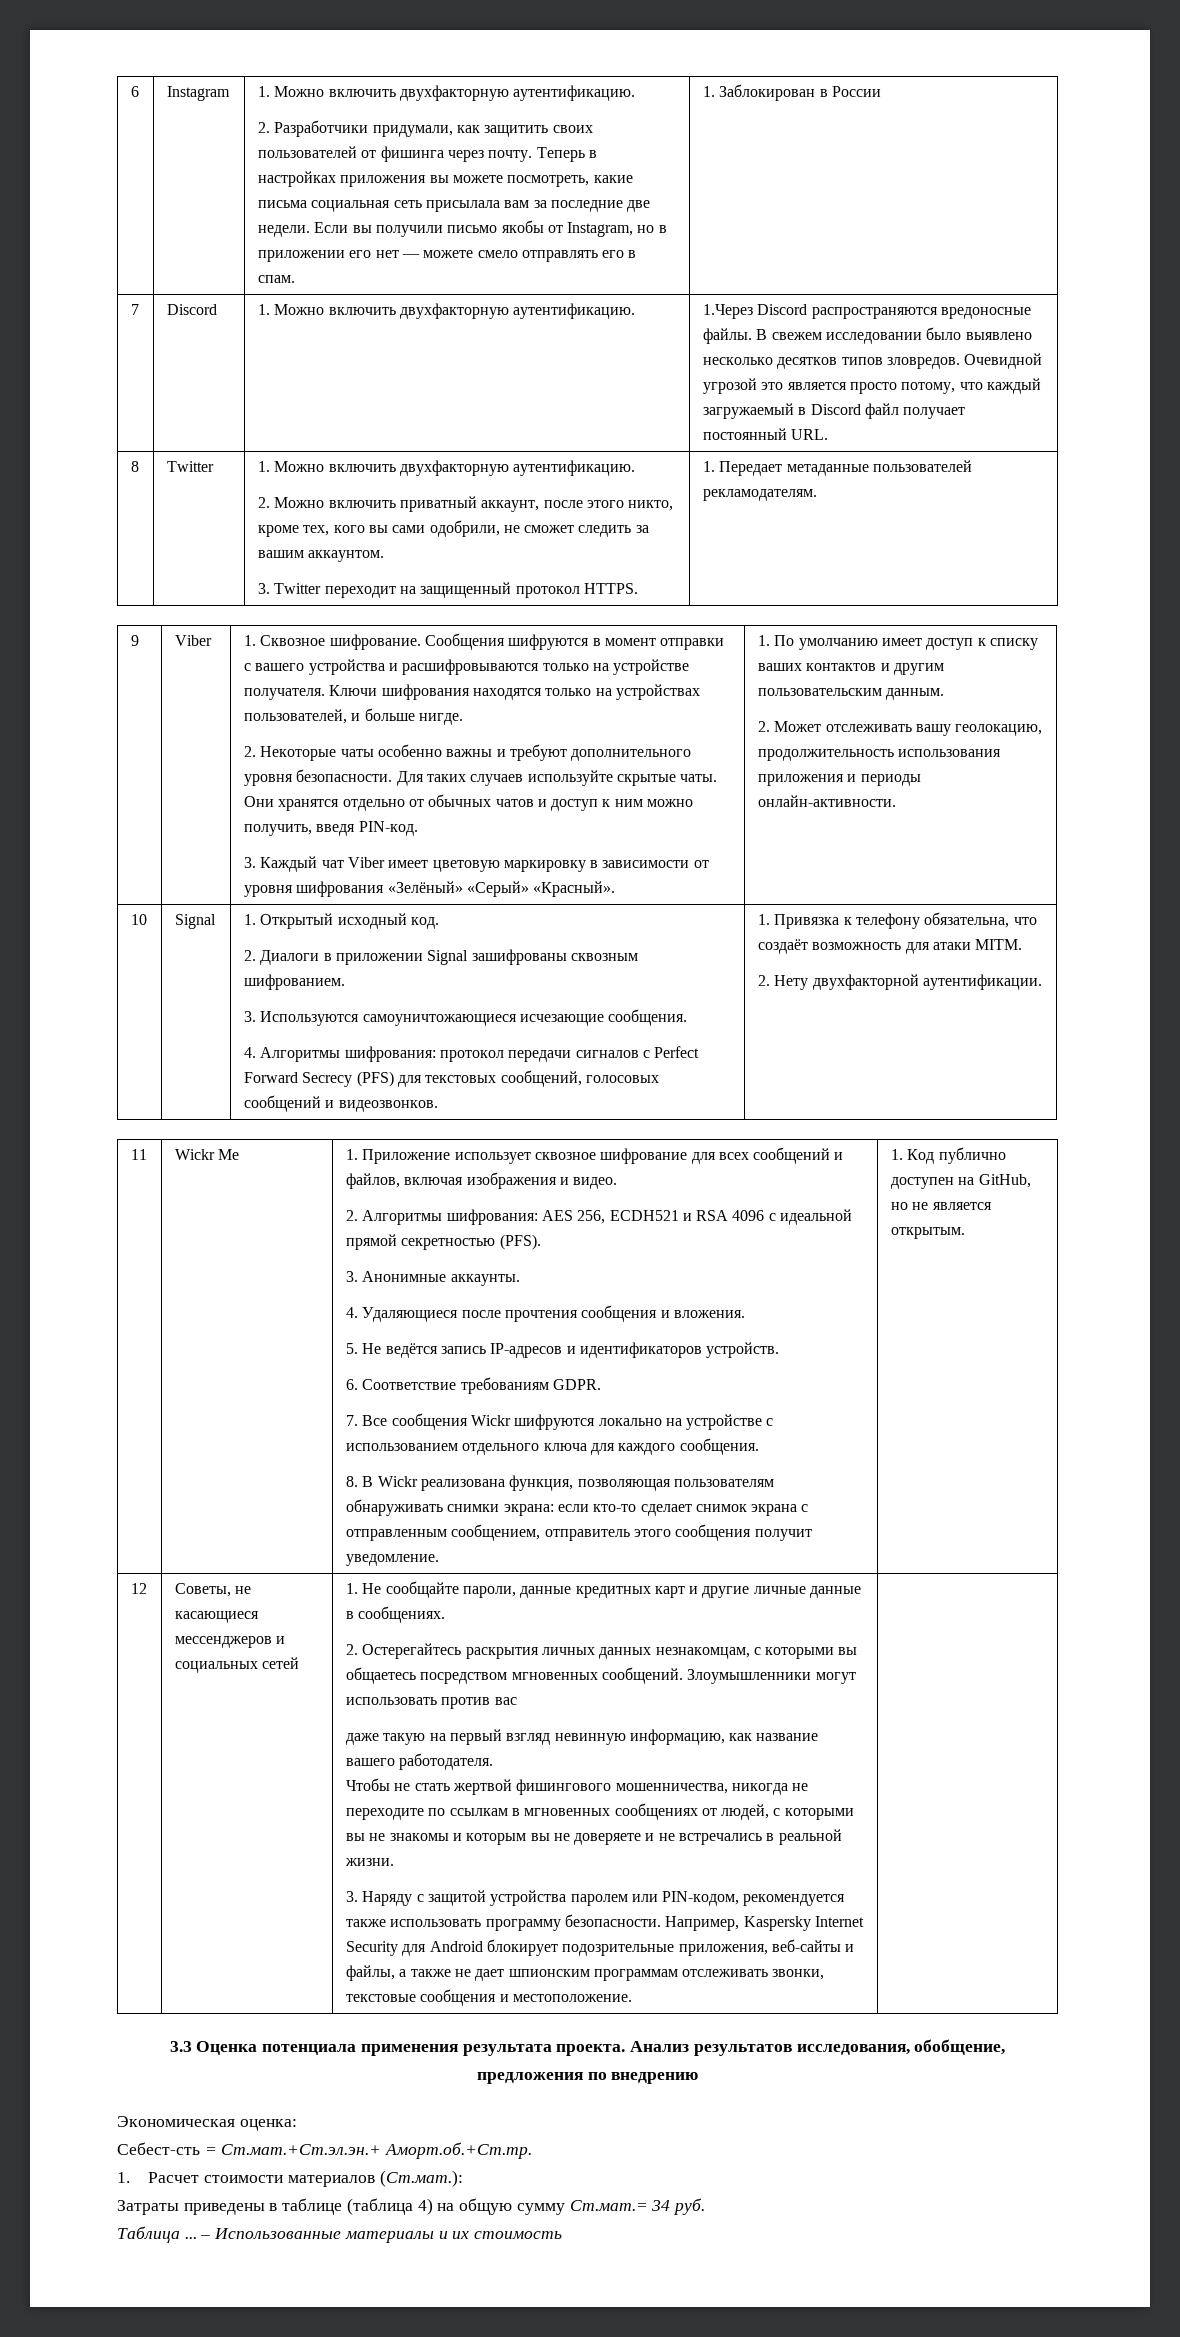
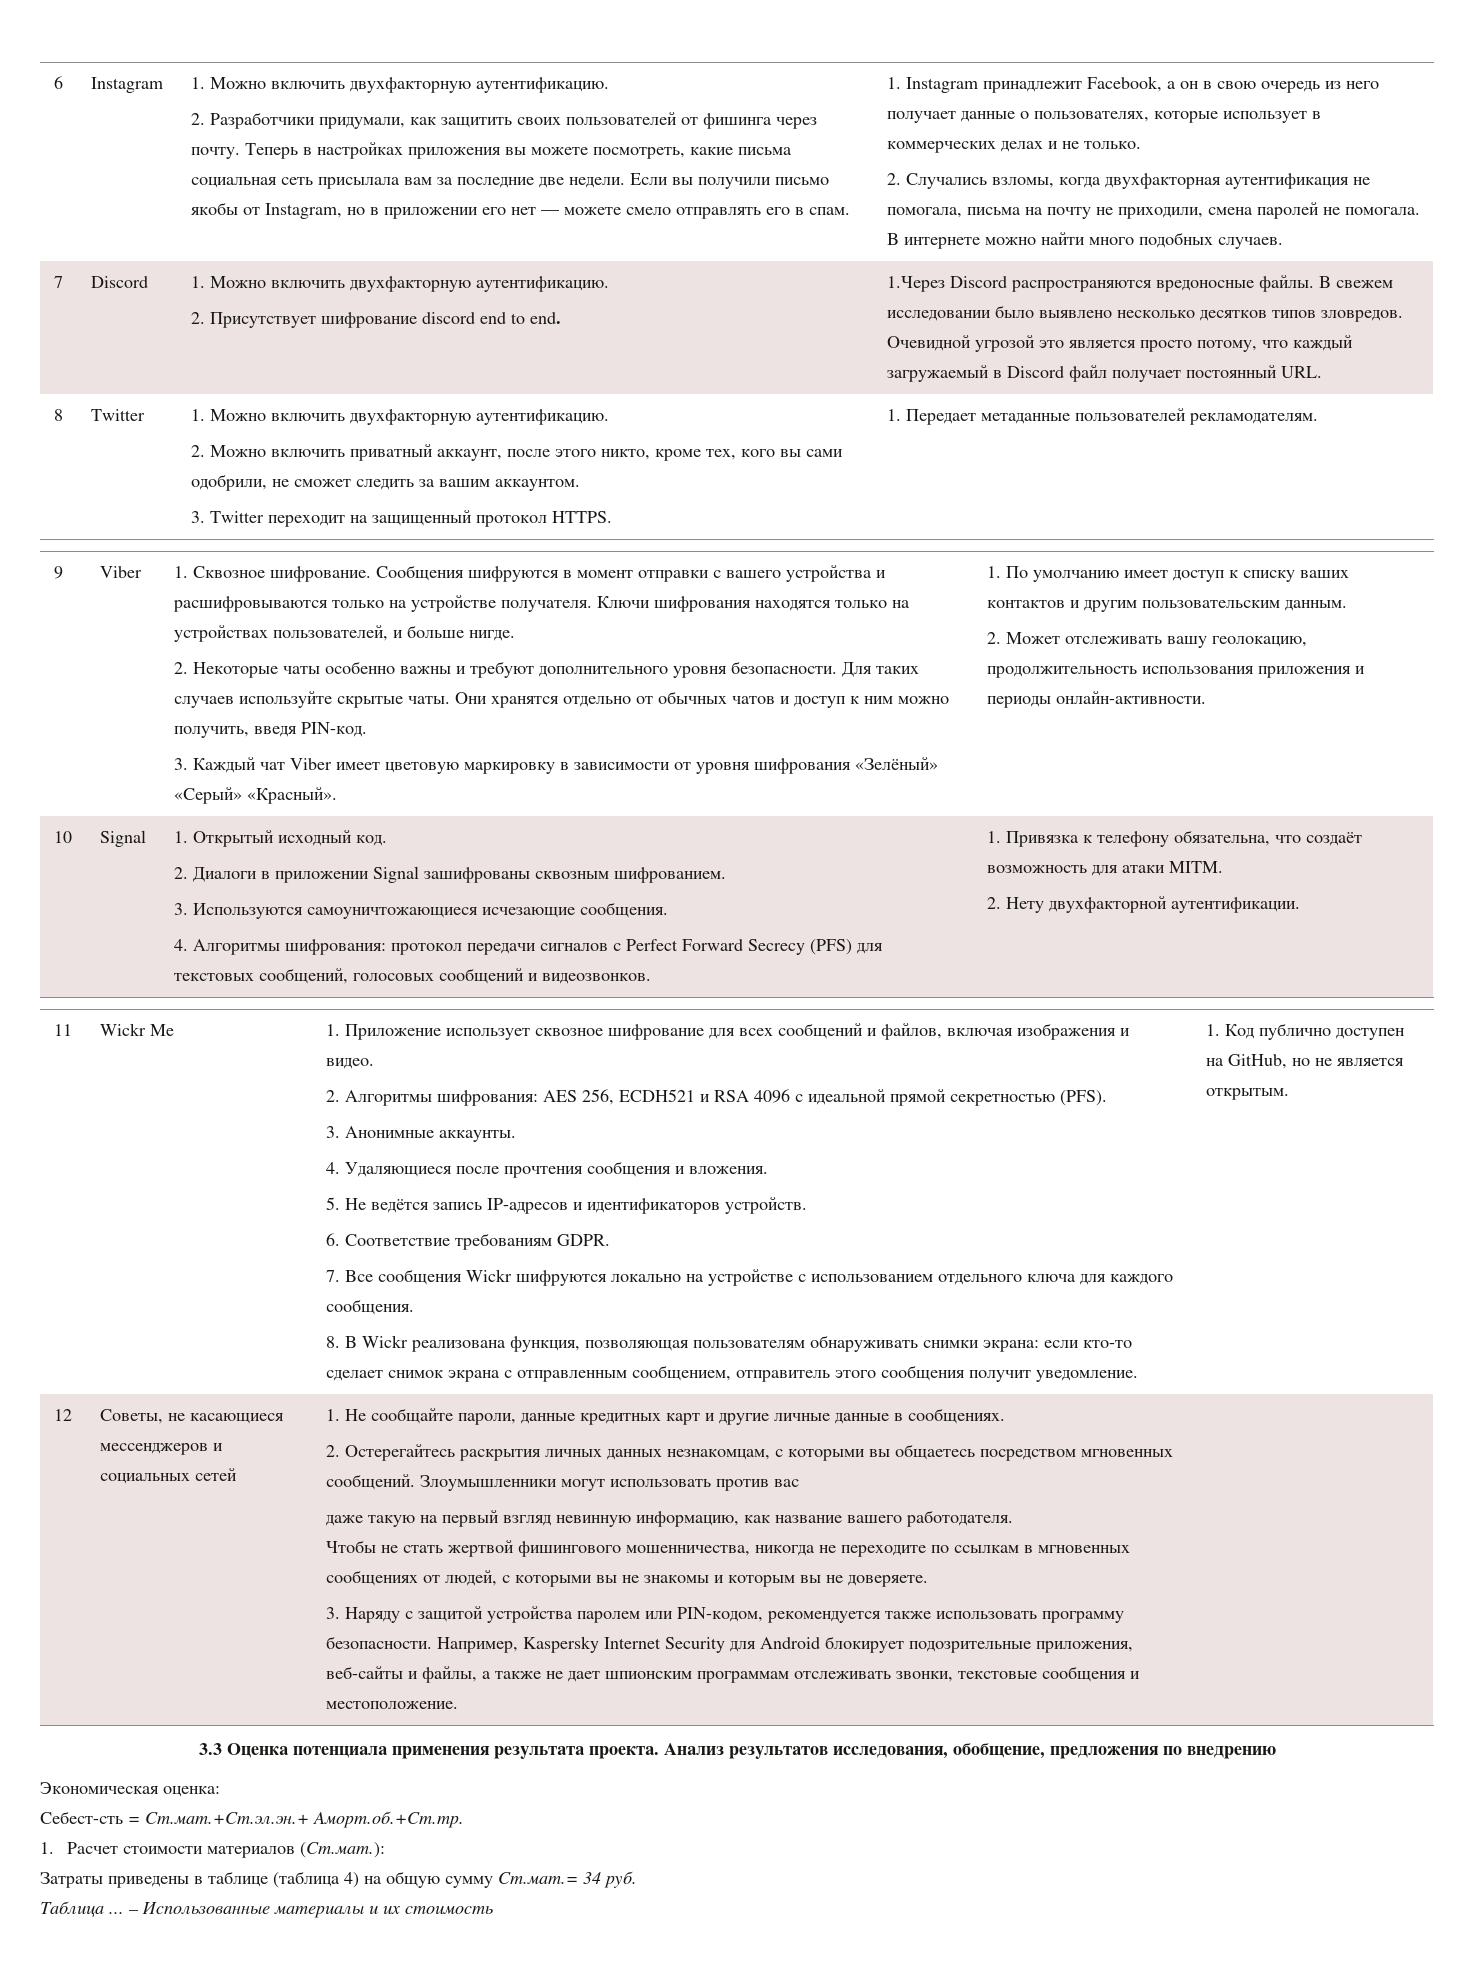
- 1. Заблокирован в России
+ 1. Instagram принадлежит Facebook, а он в свою очередь из него получает данные о пользователях, которые использует в коммерческих делах и не только.
+ 2. Случались взломы, когда двухфакторная аутентификация не помогала, письма на почту не приходили, смена паролей не помогала. В интернете можно найти много подобных случаев.
+ 2. Присутствует шифрование discord end to end.
- Чтобы не стать жертвой фишингового мошенничества, никогда не переходите по ссылкам в мгновенных сообщениях от людей, с которыми вы не знакомы и которым вы не доверяете и не встречались в реальной жизни.
+ Чтобы не стать жертвой фишингового мошенничества, никогда не переходите по ссылкам в мгновенных сообщениях от людей, с которыми вы не знакомы и которым вы не доверяете.

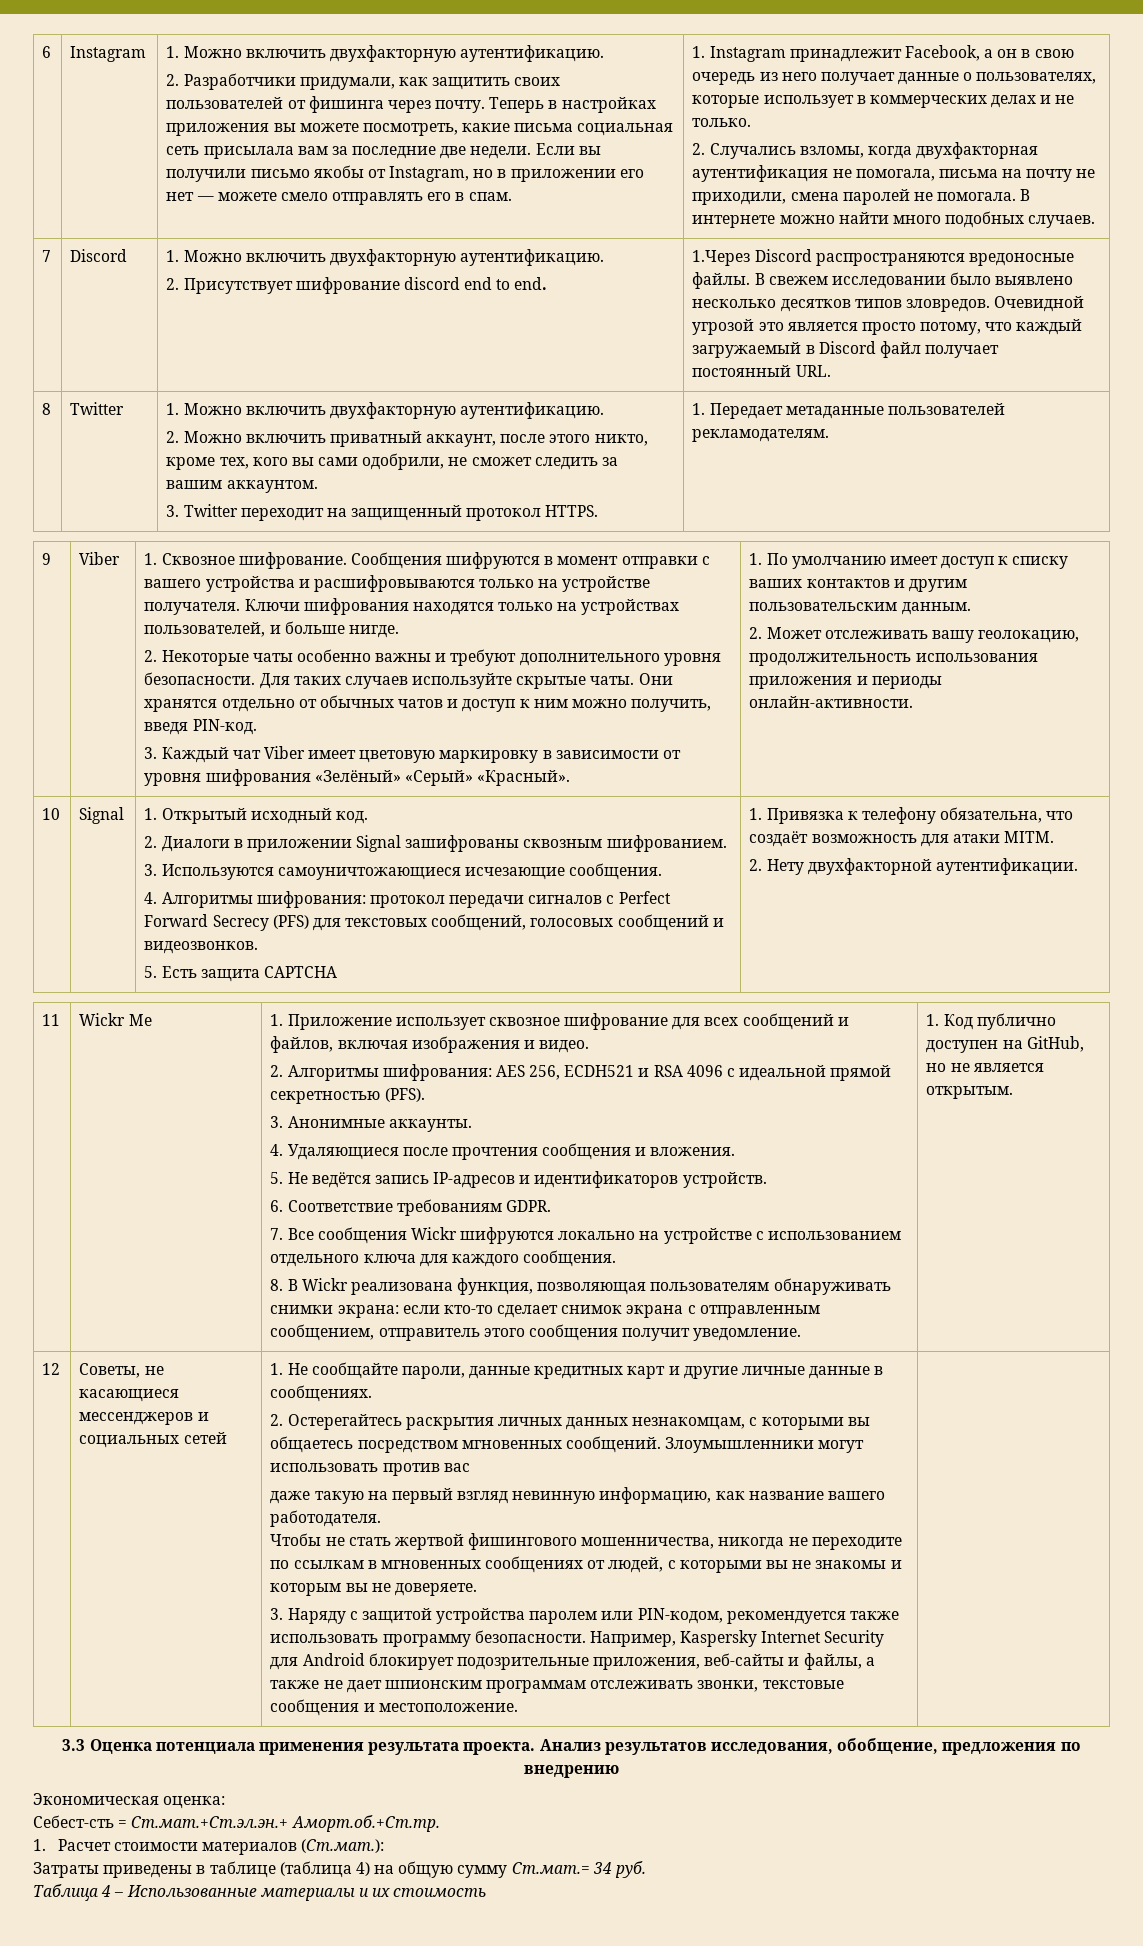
+ 5. Есть защита CAPTCHA
- Таблица ... – Использованные материалы и их стоимость
+ Таблица 4 – Использованные материалы и их стоимость

